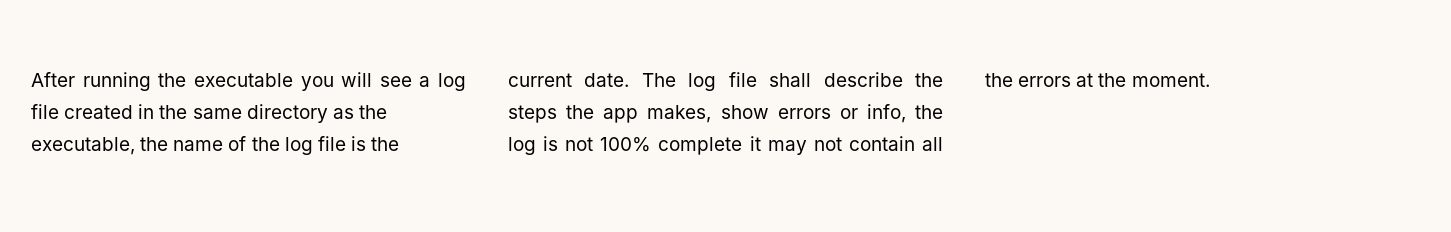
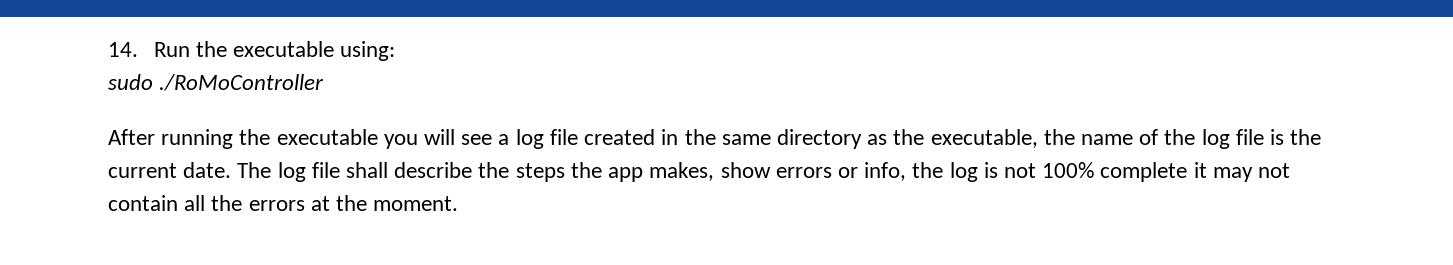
+ 14. Run the executable using:
+ sudo ./RoMoController

